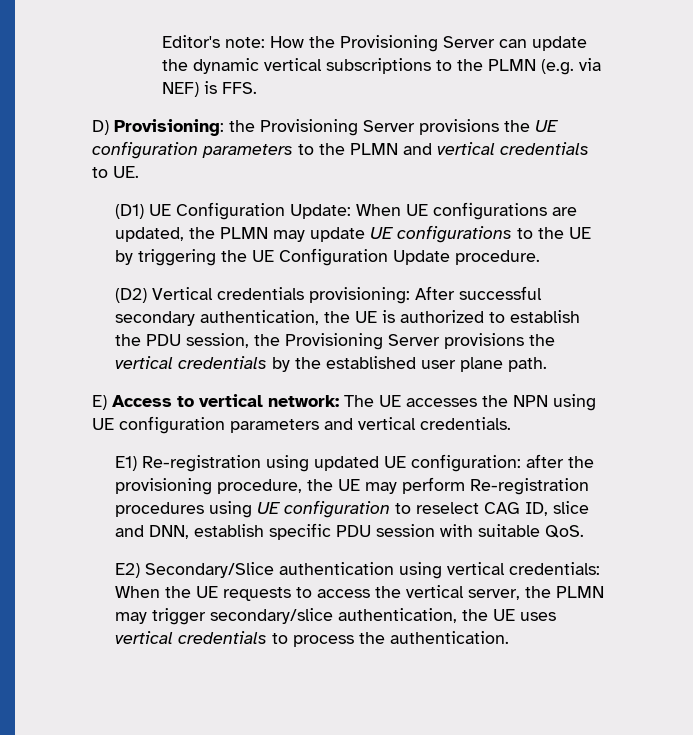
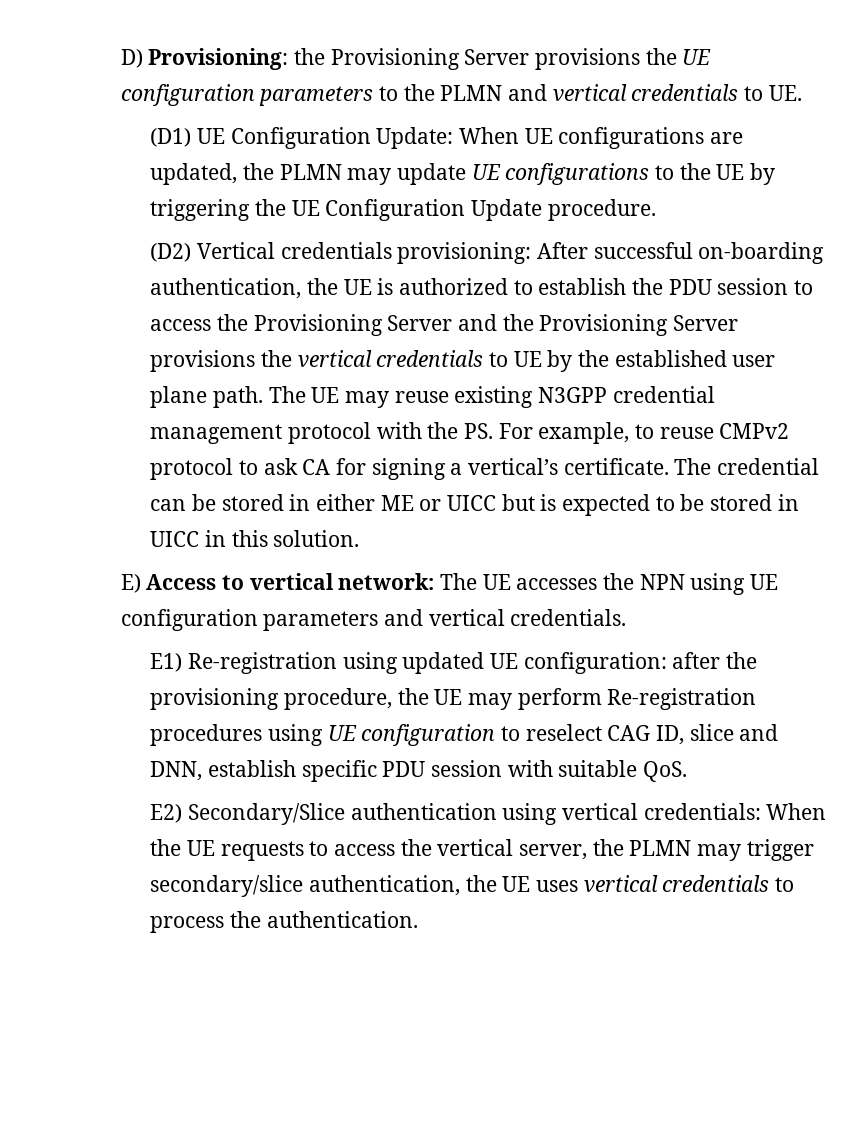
- Editor's note: How the Provisioning Server can update the dynamic vertical subscriptions to the PLMN (e.g. via NEF) is FFS.
- (D2) Vertical credentials provisioning: After successful secondary authentication, the UE is authorized to establish the PDU session, the Provisioning Server provisions the vertical credentials by the established user plane path.
+ (D2) Vertical credentials provisioning: After successful on-boarding authentication, the UE is authorized to establish the PDU session to access the Provisioning Server and the Provisioning Server provisions the vertical credentials to UE by the established user plane path. The UE may reuse existing N3GPP credential management protocol with the PS. For example, to reuse CMPv2 protocol to ask CA for signing a vertical’s certificate. The credential can be stored in either ME or UICC but is expected to be stored in UICC in this solution.

